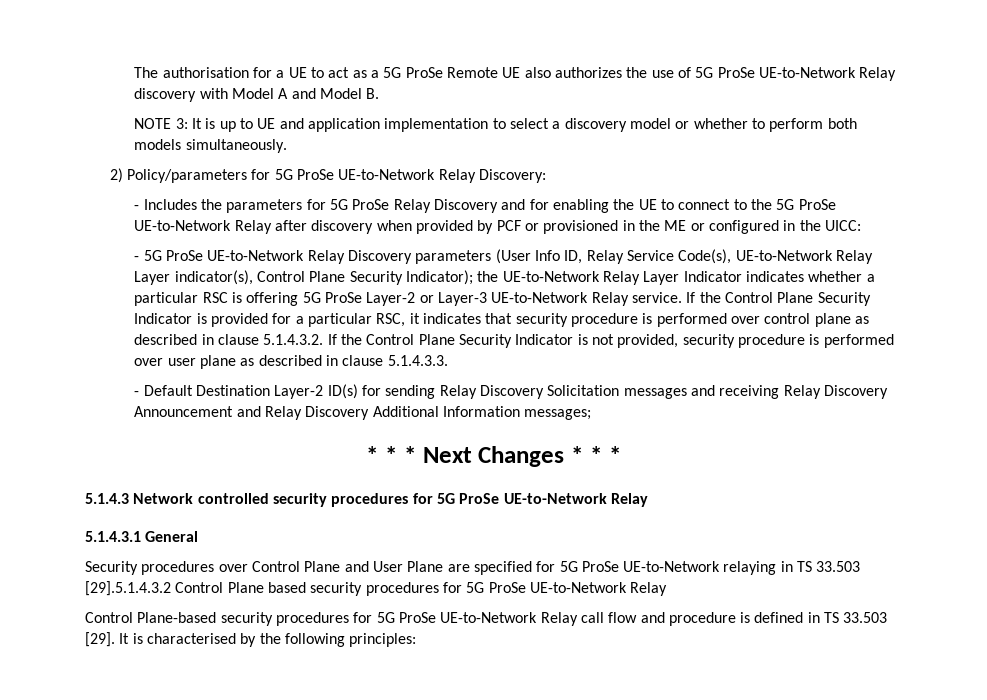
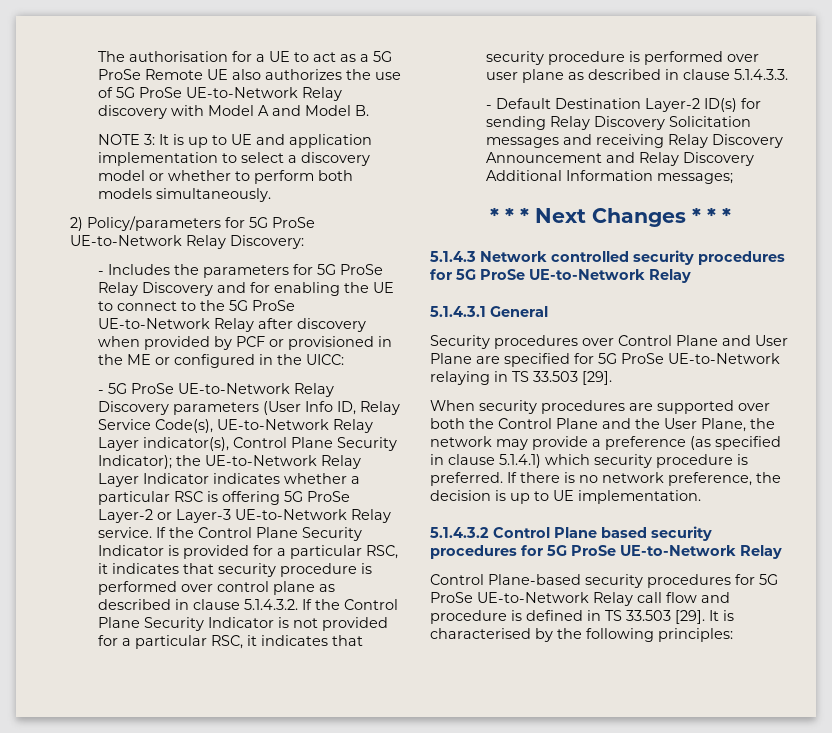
- If the Control Plane Security Indicator is provided for a particular RSC, it indicates that security procedure is performed over control plane as described in clause 5.1.4.3.2. If the Control Plane Security Indicator is not provided, security procedure is performed over user plane as described in clause 5.1.4.3.3.
+ If the Control Plane Security Indicator is provided for a particular RSC, it indicates that security procedure is performed over control plane as described in clause 5.1.4.3.2. If the Control Plane Security Indicator is not provided for a particular RSC, it indicates that security procedure is performed over user plane as described in clause 5.1.4.3.3.
- Security procedures over Control Plane and User Plane are specified for 5G ProSe UE-to-Network relaying in TS 33.503 [29].5.1.4.3.2 Control Plane based security procedures for 5G ProSe UE-to-Network Relay
+ Security procedures over Control Plane and User Plane are specified for 5G ProSe UE-to-Network relaying in TS 33.503 [29].
+ When security procedures are supported over both the Control Plane and the User Plane, the network may provide a preference (as specified in clause 5.1.4.1) which security procedure is preferred. If there is no network preference, the decision is up to UE implementation.
+ 5.1.4.3.2 Control Plane based security procedures for 5G ProSe UE-to-Network Relay

